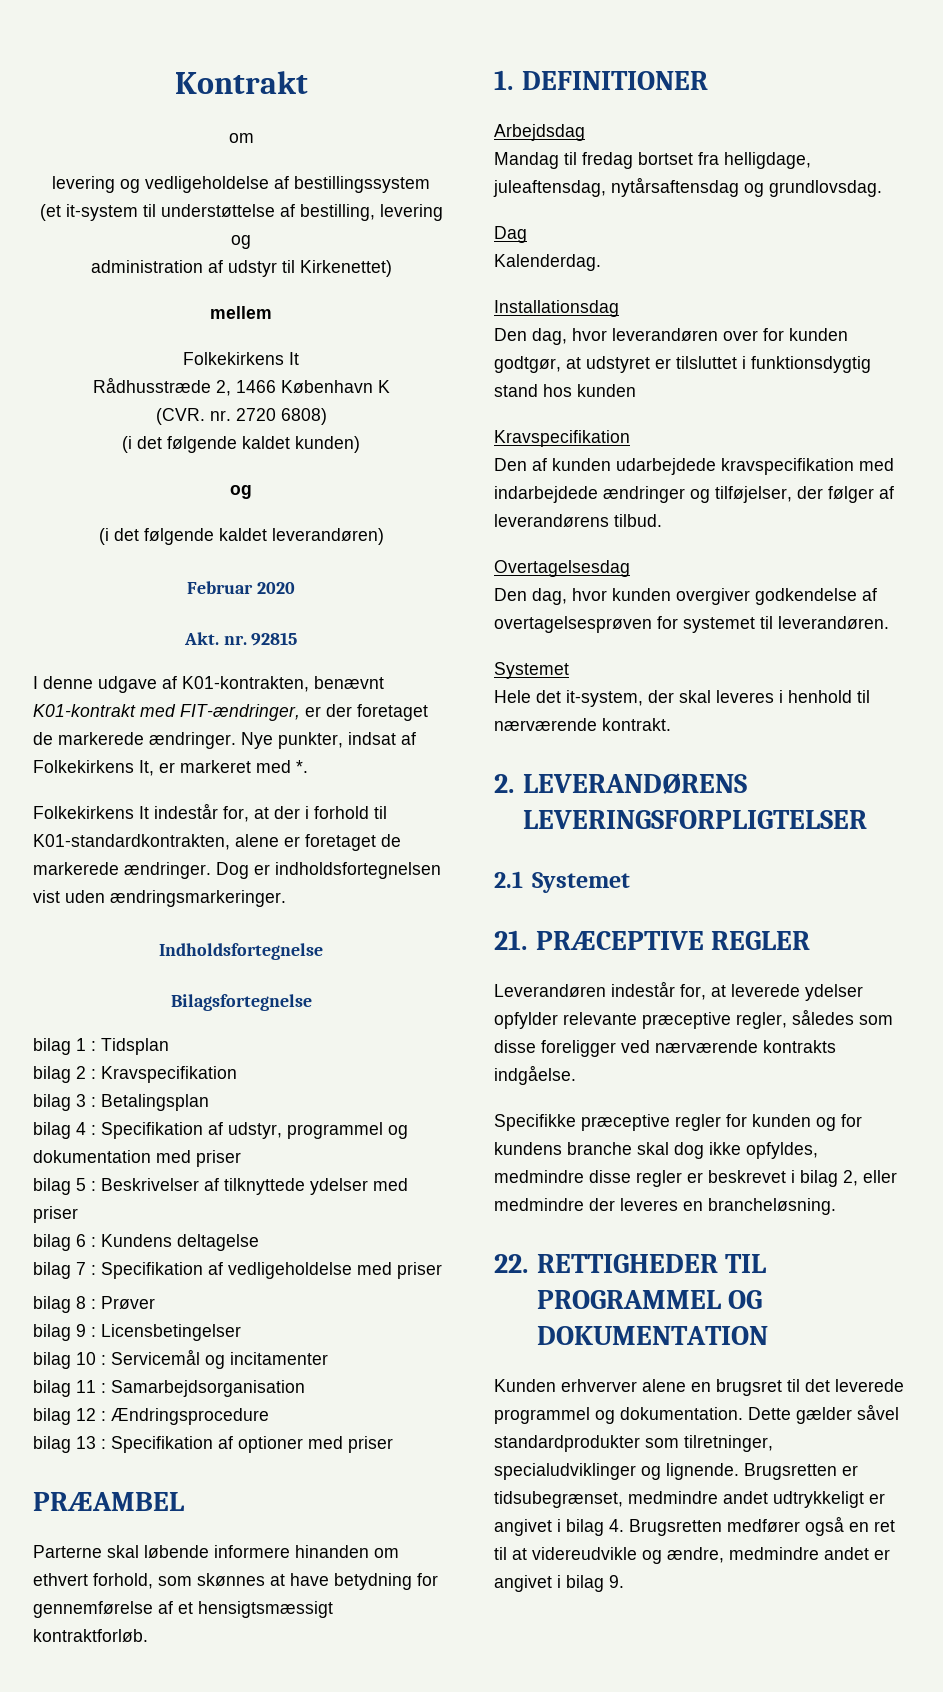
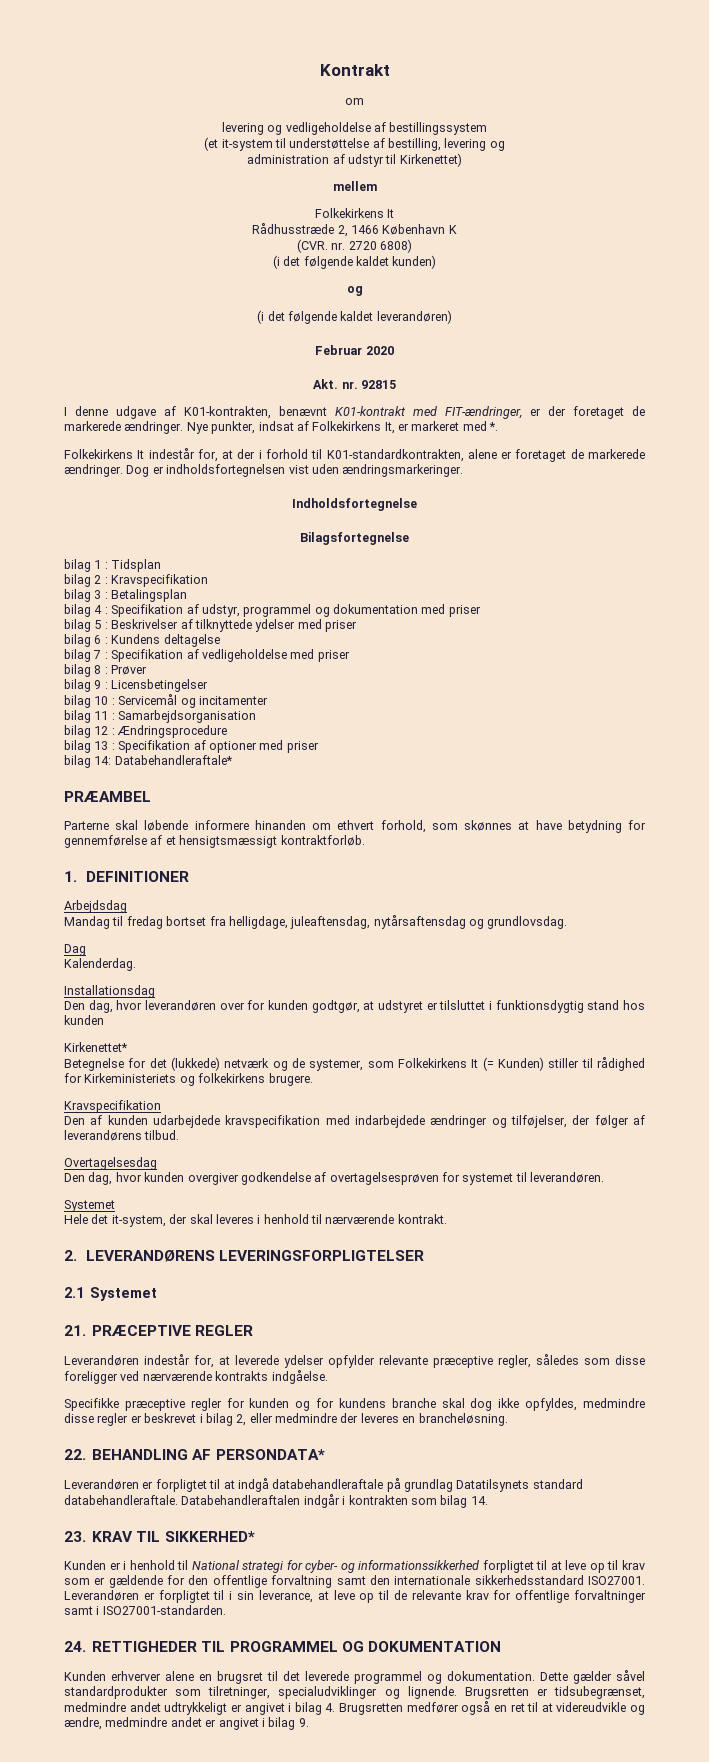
+ bilag 14: Databehandleraftale*
+ Kirkenettet*
+ Betegnelse for det (lukkede) netværk og de systemer, som Folkekirkens It (= Kunden) stiller til rådighed for Kirkeministeriets og folkekirkens brugere.
- 22. RETTIGHEDER TIL PROGRAMMEL OG DOKUMENTATION
+ 22. BEHANDLING AF PERSONDATA*
+ Leverandøren er forpligtet til at indgå databehandleraftale på grundlag Datatilsynets standard databehandleraftale. Databehandleraftalen indgår i kontrakten som bilag 14.
+ 23. KRAV TIL SIKKERHED*
+ Kunden er i henhold til National strategi for cyber- og informationssikkerhed forpligtet til at leve op til krav som er gældende for den offentlige forvaltning samt den internationale sikkerhedsstandard ISO27001. Leverandøren er forpligtet til i sin leverance, at leve op til de relevante krav for offentlige forvaltninger samt i ISO27001-standarden.
+ 24. RETTIGHEDER TIL PROGRAMMEL OG DOKUMENTATION

